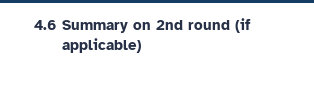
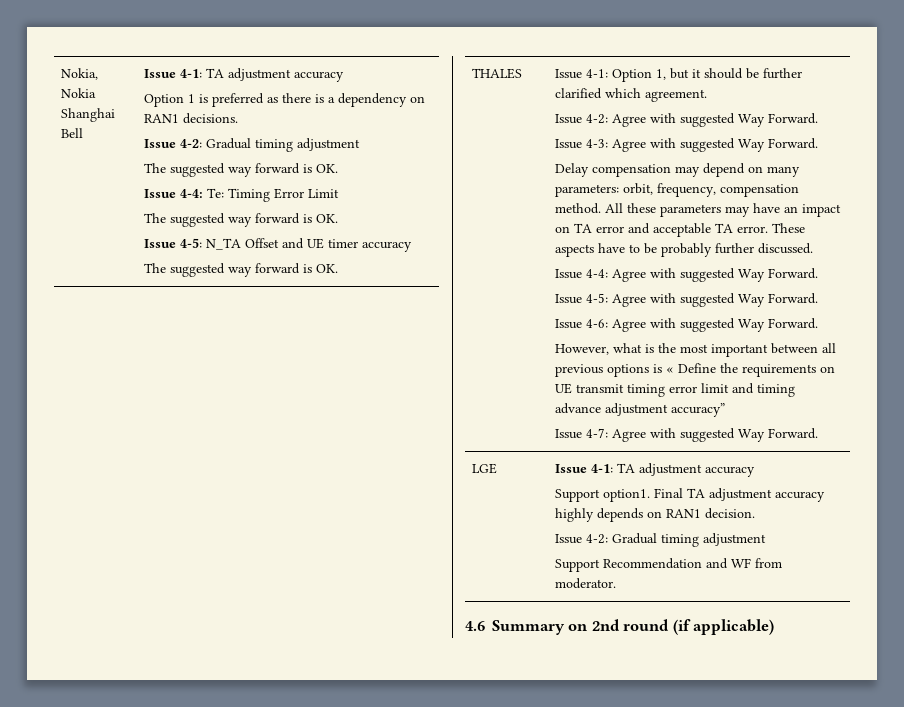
+ Nokia, Nokia Shanghai Bell | Issue 4-1: TA adjustment accuracy
+ Option 1 is preferred as there is a dependency on RAN1 decisions.
+ Issue 4-2: Gradual timing adjustment
+ The suggested way forward is OK.
+ Issue 4-4: Te: Timing Error Limit
+ The suggested way forward is OK.
+ Issue 4-5: N_TA Offset and UE timer accuracy
+ The suggested way forward is OK.
+ THALES | Issue 4-1: Option 1, but it should be further clarified which agreement.
+ Issue 4-2: Agree with suggested Way Forward.
+ Issue 4-3: Agree with suggested Way Forward.
+ Delay compensation may depend on many parameters: orbit, frequency, compensation method. All these parameters may have an impact on TA error and acceptable TA error. These aspects have to be probably further discussed.
+ Issue 4-4: Agree with suggested Way Forward.
+ Issue 4-5: Agree with suggested Way Forward.
+ Issue 4-6: Agree with suggested Way Forward.
+ However, what is the most important between all previous options is « Define the requirements on UE transmit timing error limit and timing advance adjustment accuracy”
+ Issue 4-7: Agree with suggested Way Forward.
+ LGE | Issue 4-1: TA adjustment accuracy
+ Support option1. Final TA adjustment accuracy highly depends on RAN1 decision.
+ Issue 4-2: Gradual timing adjustment
+ Support Recommendation and WF from moderator.

